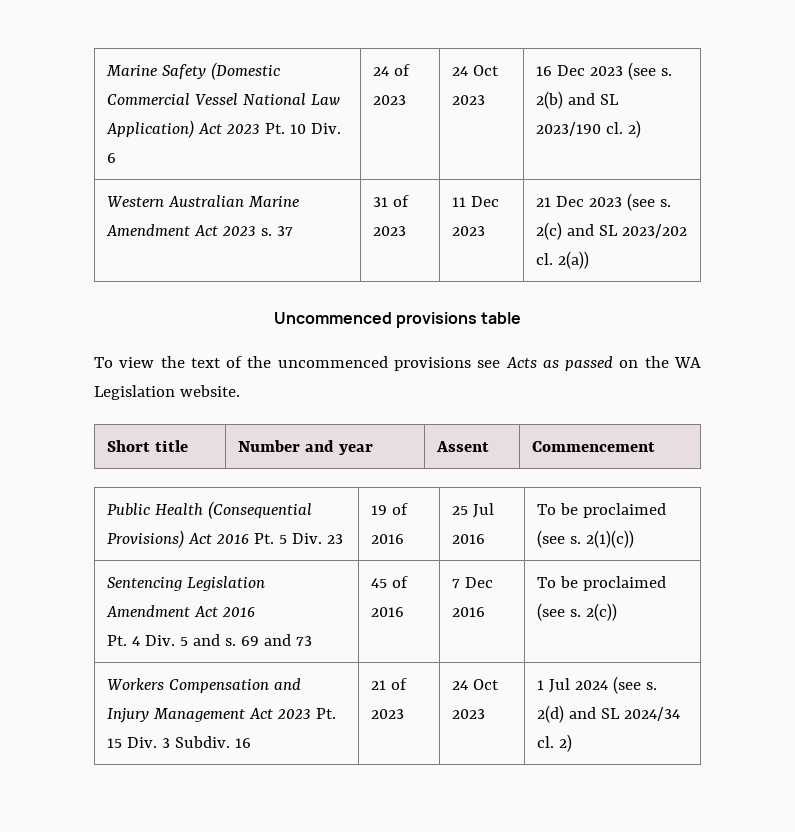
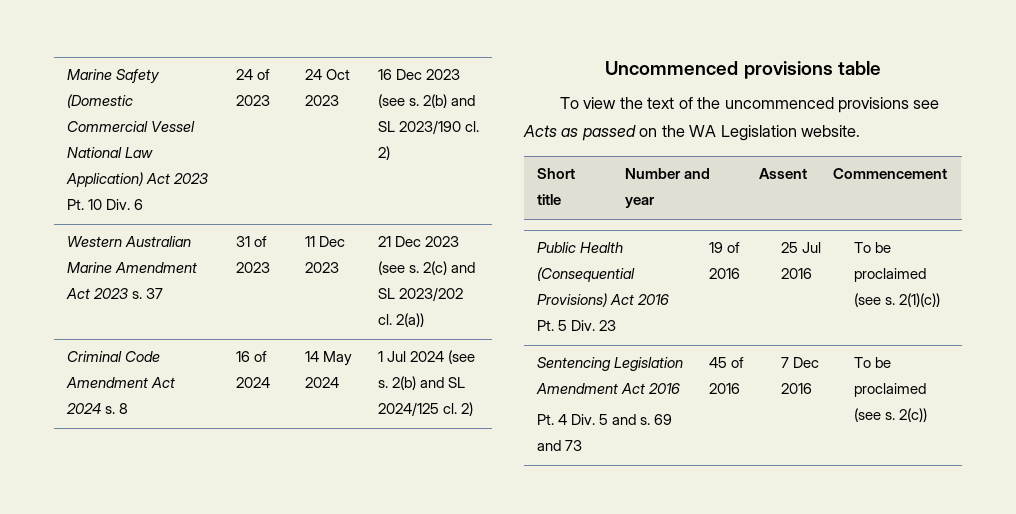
+ Criminal Code Amendment Act 2024 s. 8 | 16 of 2024 | 14 May 2024 | 1 Jul 2024 (see s. 2(b) and SL 2024/125 cl. 2)
- Workers Compensation and Injury Management Act 2023 Pt. 15 Div. 3 Subdiv. 16 | 21 of 2023 | 24 Oct 2023 | 1 Jul 2024 (see s. 2(d) and SL 2024/34 cl. 2)

